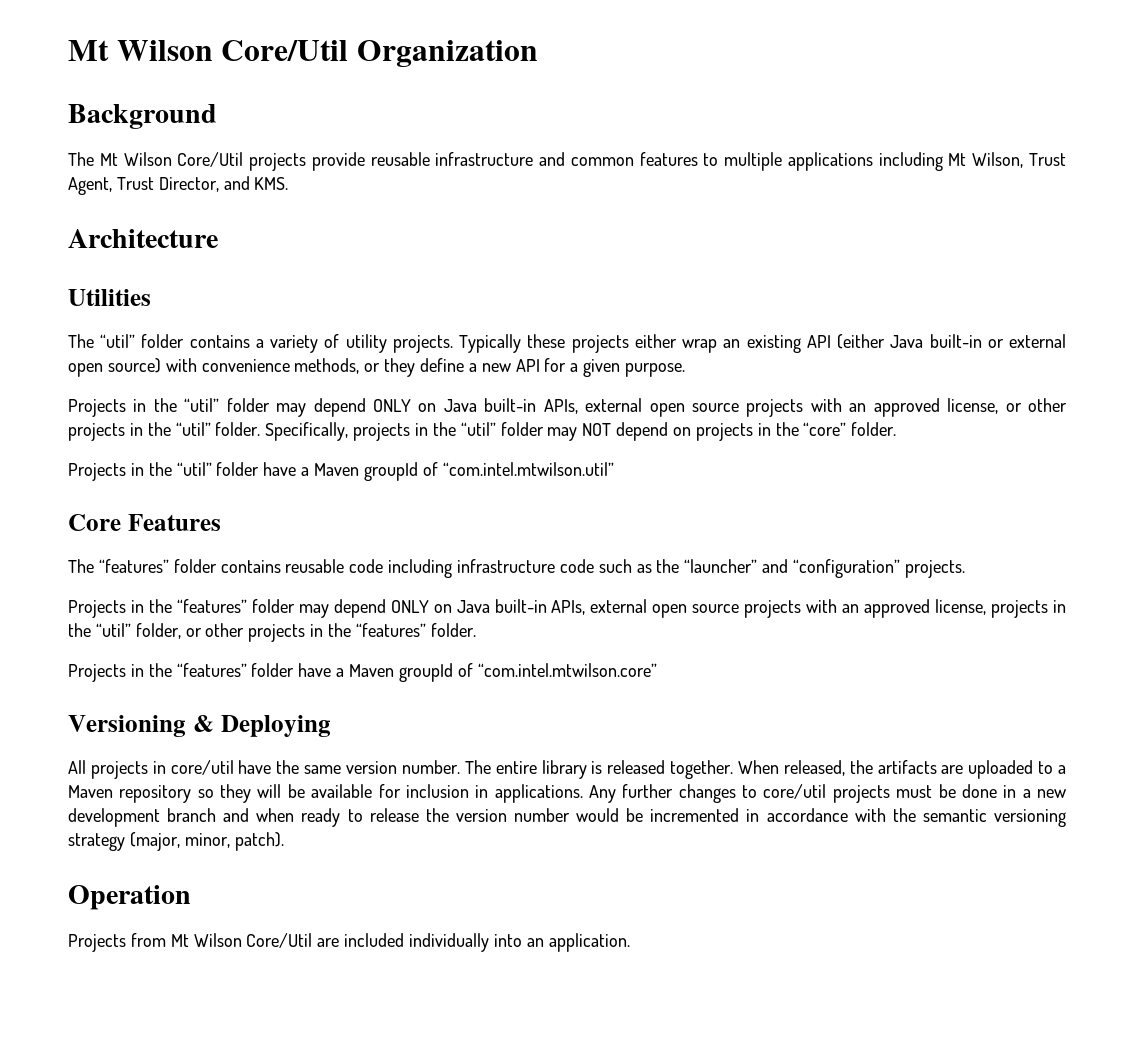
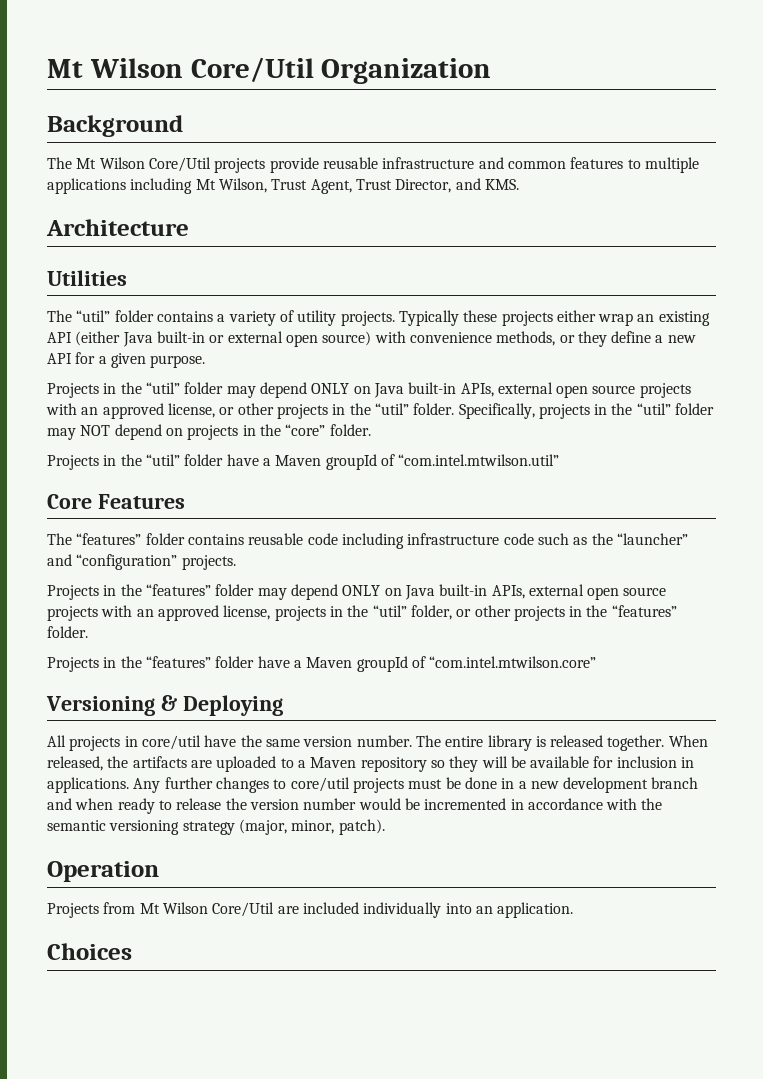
+ Choices

